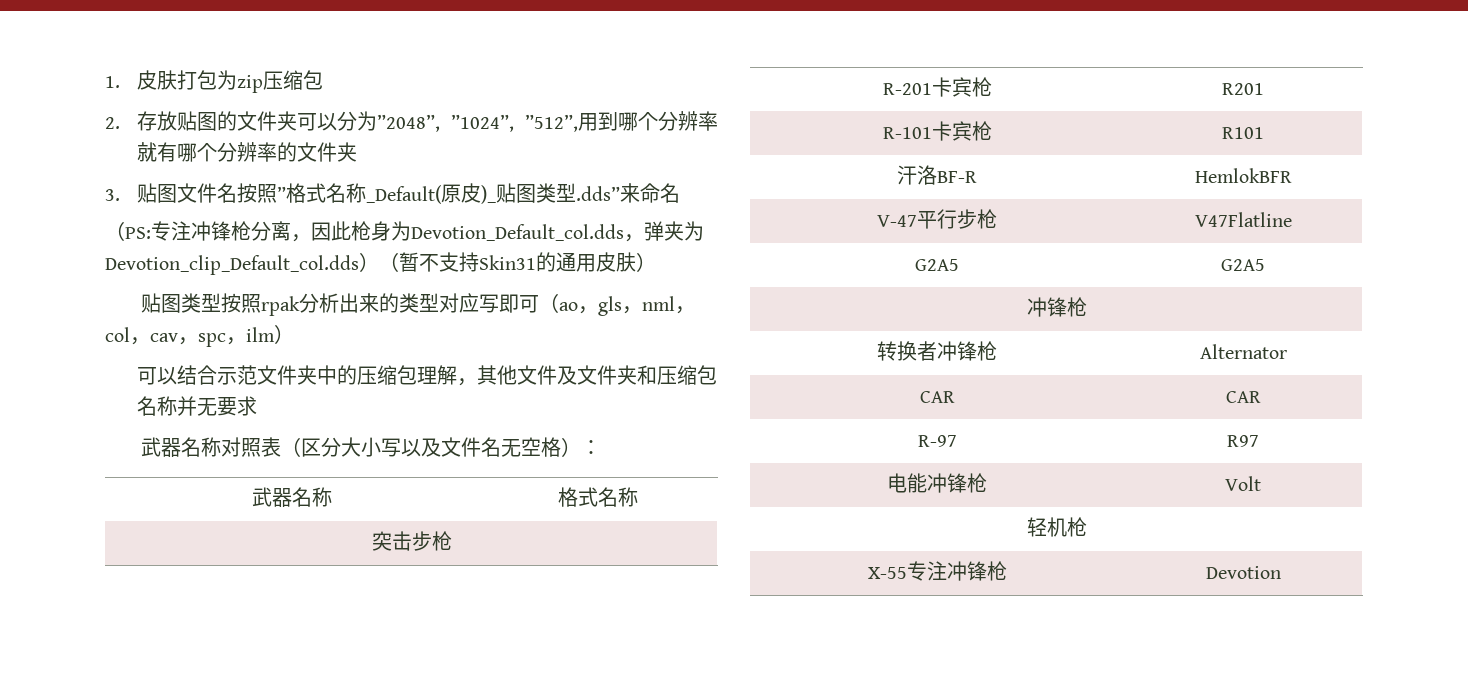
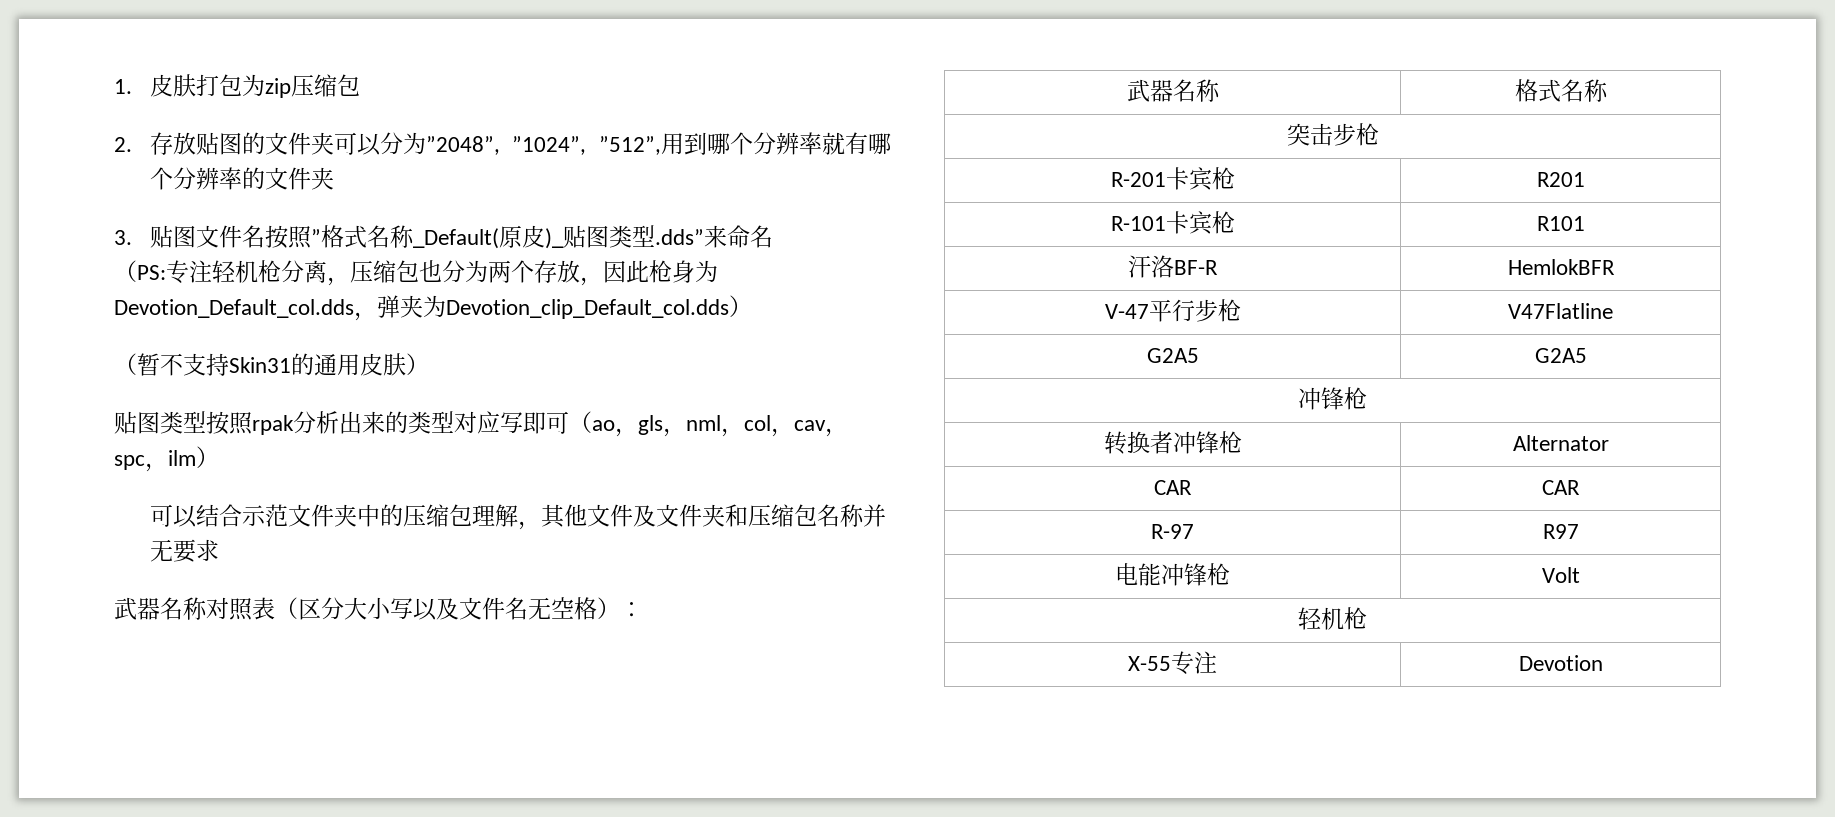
- （PS:专注冲锋枪分离，因此枪身为Devotion_Default_col.dds，弹夹为Devotion_clip_Default_col.dds）（暂不支持Skin31的通用皮肤）
+ （PS:专注轻机枪分离，压缩包也分为两个存放，因此枪身为Devotion_Default_col.dds，弹夹为Devotion_clip_Default_col.dds）
+ （暂不支持Skin31的通用皮肤）
- X-55专注冲锋枪 | Devotion
+ X-55专注 | Devotion

